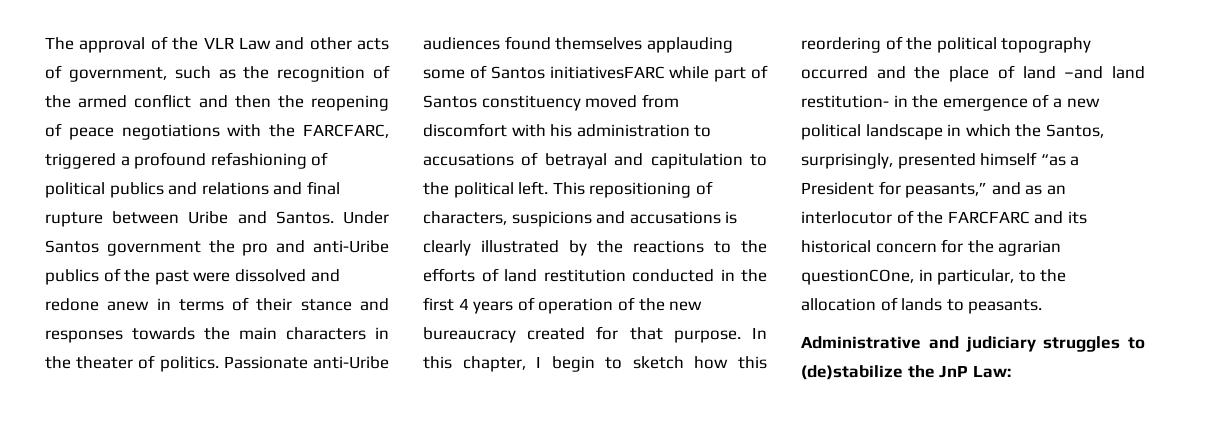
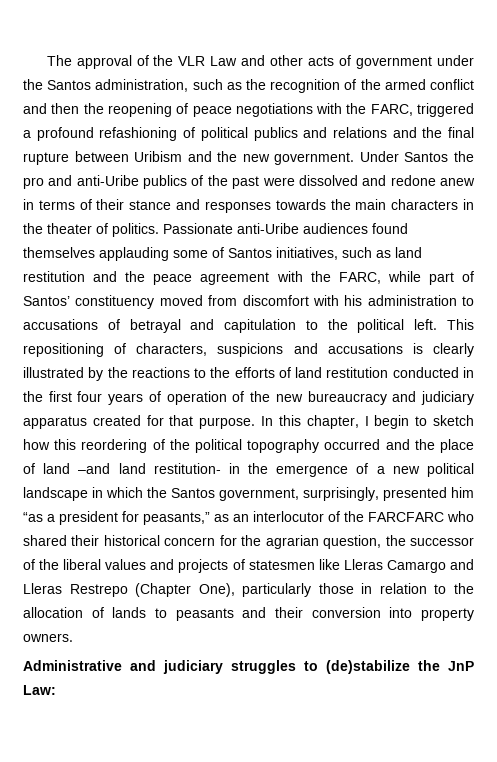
- The approval of the VLR Law and other acts of government, such as the recognition of the armed conflict and then the reopening of peace negotiations with the FARCFARC, triggered a profound refashioning of political publics and relations and final rupture between Uribe and Santos.
+ The approval of the VLR Law and other acts of government under the Santos administration, such as the recognition of the armed conflict and then the reopening of peace negotiations with the FARC, triggered a profound refashioning of political publics and relations and the final rupture between Uribism and the new government.
- Under Santos government the pro and anti-Uribe publics of the past were dissolved and redone anew in terms of their stance and responses towards the main characters in the theater of politics.
+ Under Santos the pro and anti-Uribe publics of the past were dissolved and redone anew in terms of their stance and responses towards the main characters in the theater of politics.
- Passionate anti-Uribe audiences found themselves applauding some of Santos initiativesFARC while part of Santos constituency moved from discomfort with his administration to accusations of betrayal and capitulation to the political left.
+ Passionate anti-Uribe audiences found themselves applauding some of Santos initiatives, such as land restitution and the peace agreement with the FARC, while part of Santos’ constituency moved from discomfort with his administration to accusations of betrayal and capitulation to the political left.
- This repositioning of characters, suspicions and accusations is clearly illustrated by the reactions to the efforts of land restitution conducted in the first 4 years of operation of the new bureaucracy created for that purpose.
+ This repositioning of characters, suspicions and accusations is clearly illustrated by the reactions to the efforts of land restitution conducted in the first four years of operation of the new bureaucracy and judiciary apparatus created for that purpose.
- In this chapter, I begin to sketch how this reordering of the political topography occurred and the place of land –and land restitution- in the emergence of a new political landscape in which the Santos, surprisingly, presented himself “as a President for peasants,” and as an interlocutor of the FARCFARC and its historical concern for the agrarian questionCOne, in particular, to the allocation of lands to peasants.
+ In this chapter, I begin to sketch how this reordering of the political topography occurred and the place of land –and land restitution- in the emergence of a new political landscape in which the Santos government, surprisingly, presented him “as a president for peasants,” as an interlocutor of the FARCFARC who shared their historical concern for the agrarian question, the successor of the liberal values and projects of statesmen like Lleras Camargo and Lleras Restrepo (Chapter One), particularly those in relation to the allocation of lands to peasants and their conversion into property owners.

